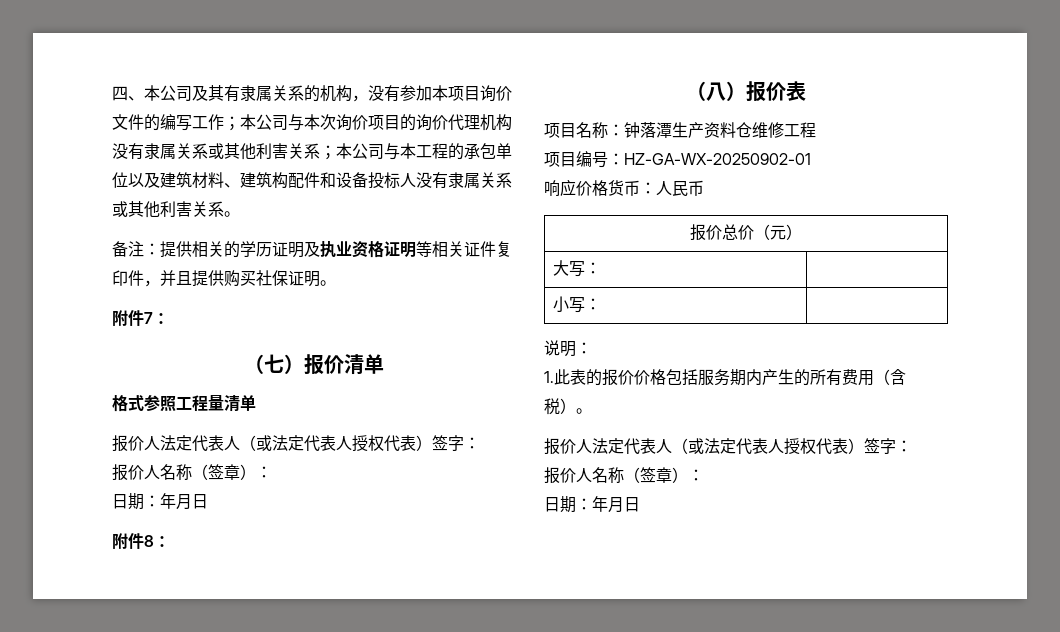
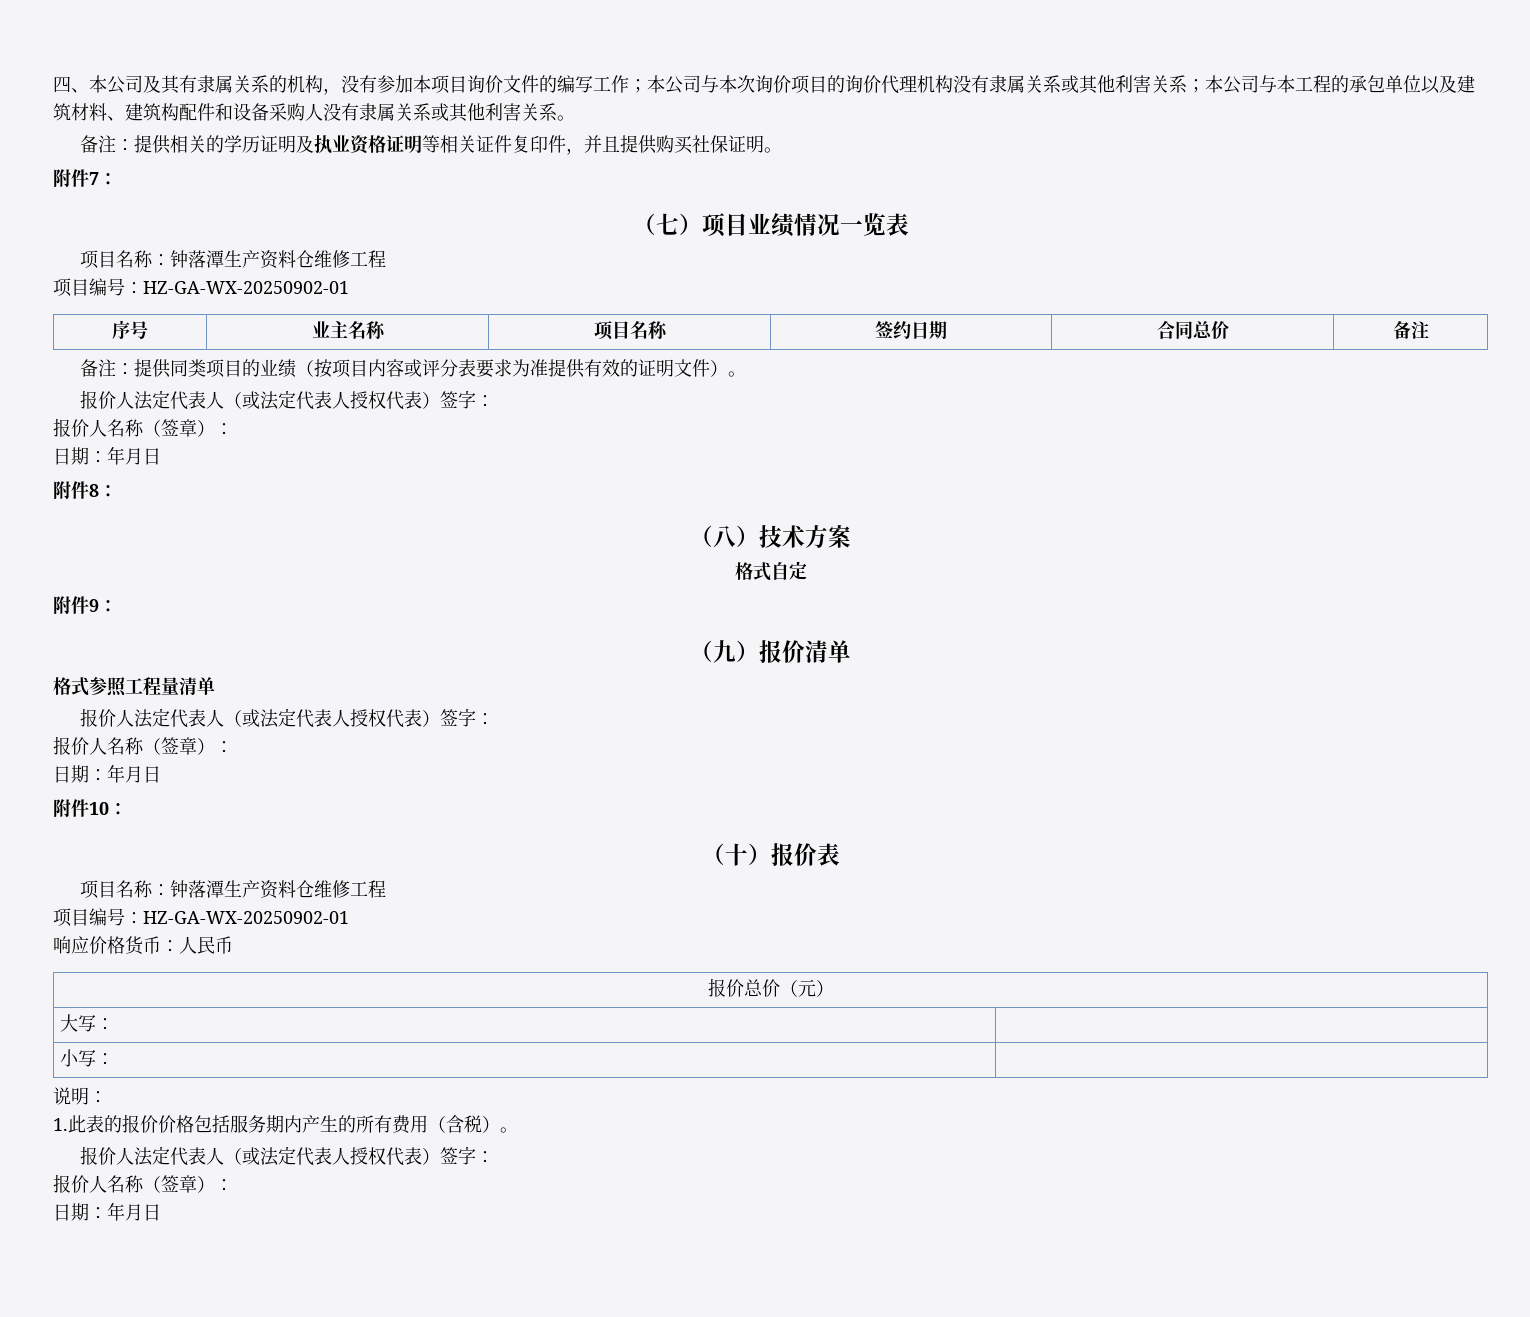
- 四、本公司及其有隶属关系的机构，没有参加本项目询价文件的编写工作；本公司与本次询价项目的询价代理机构没有隶属关系或其他利害关系；本公司与本工程的承包单位以及建筑材料、建筑构配件和设备投标人没有隶属关系或其他利害关系。
+ 四、本公司及其有隶属关系的机构，没有参加本项目询价文件的编写工作；本公司与本次询价项目的询价代理机构没有隶属关系或其他利害关系；本公司与本工程的承包单位以及建筑材料、建筑构配件和设备采购人没有隶属关系或其他利害关系。
- （七）报价清单
+ （七）项目业绩情况一览表
+ 项目名称：钟落潭生产资料仓维修工程
+ 项目编号：HZ-GA-WX-20250902-01
+ 序号 | 业主名称 | 项目名称 | 签约日期 | 合同总价 | 备注
+ 备注：提供同类项目的业绩（按项目内容或评分表要求为准提供有效的证明文件）。
+ 报价人法定代表人（或法定代表人授权代表）签字：
+ 报价人名称（签章）：
+ 日期：年月日
+ 附件8：
+ （八）技术方案
+ 格式自定
+ 附件9：
+ （九）报价清单
- 附件8：
- （八）报价表
+ 附件10：
+ （十）报价表

